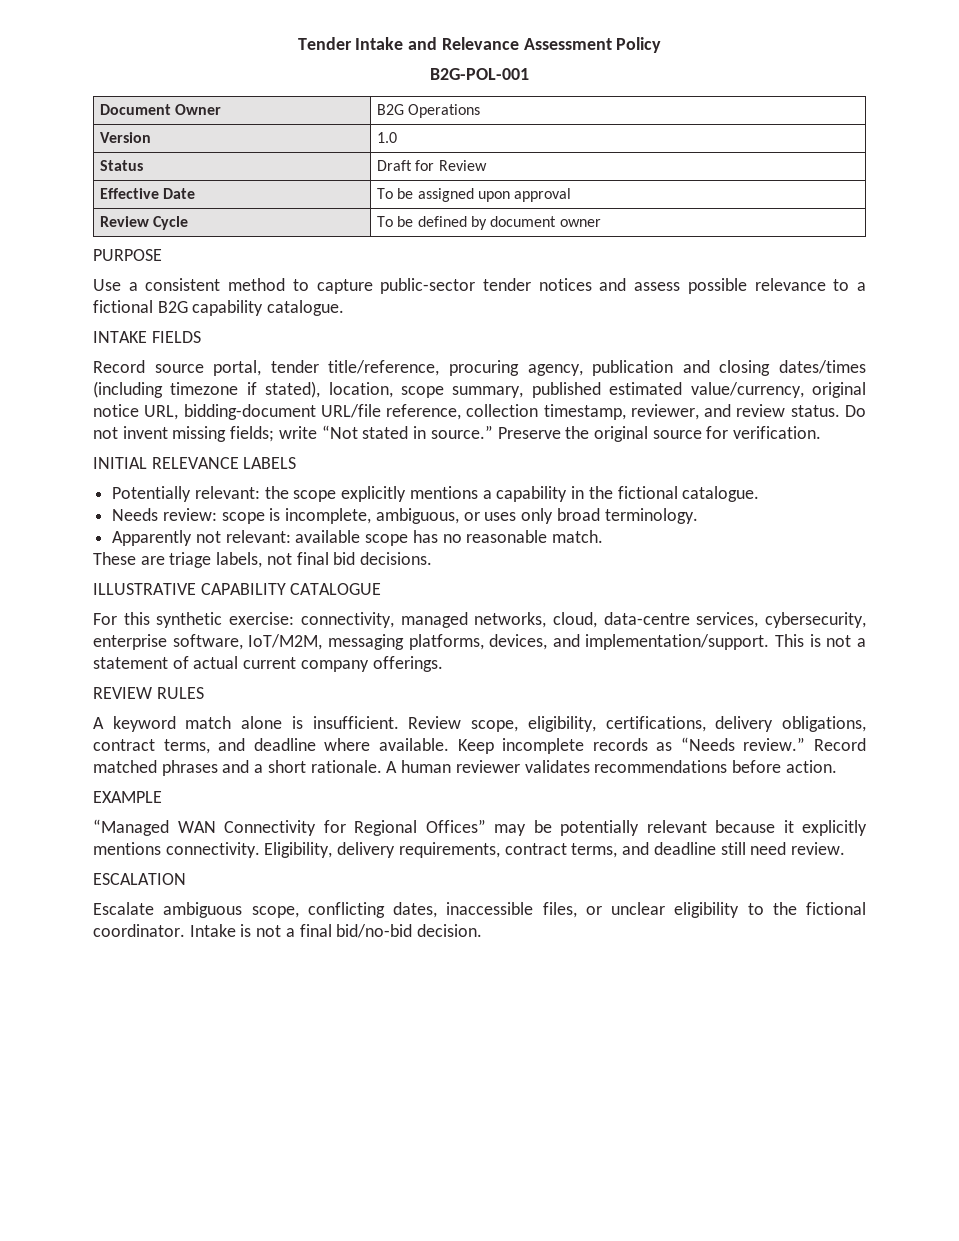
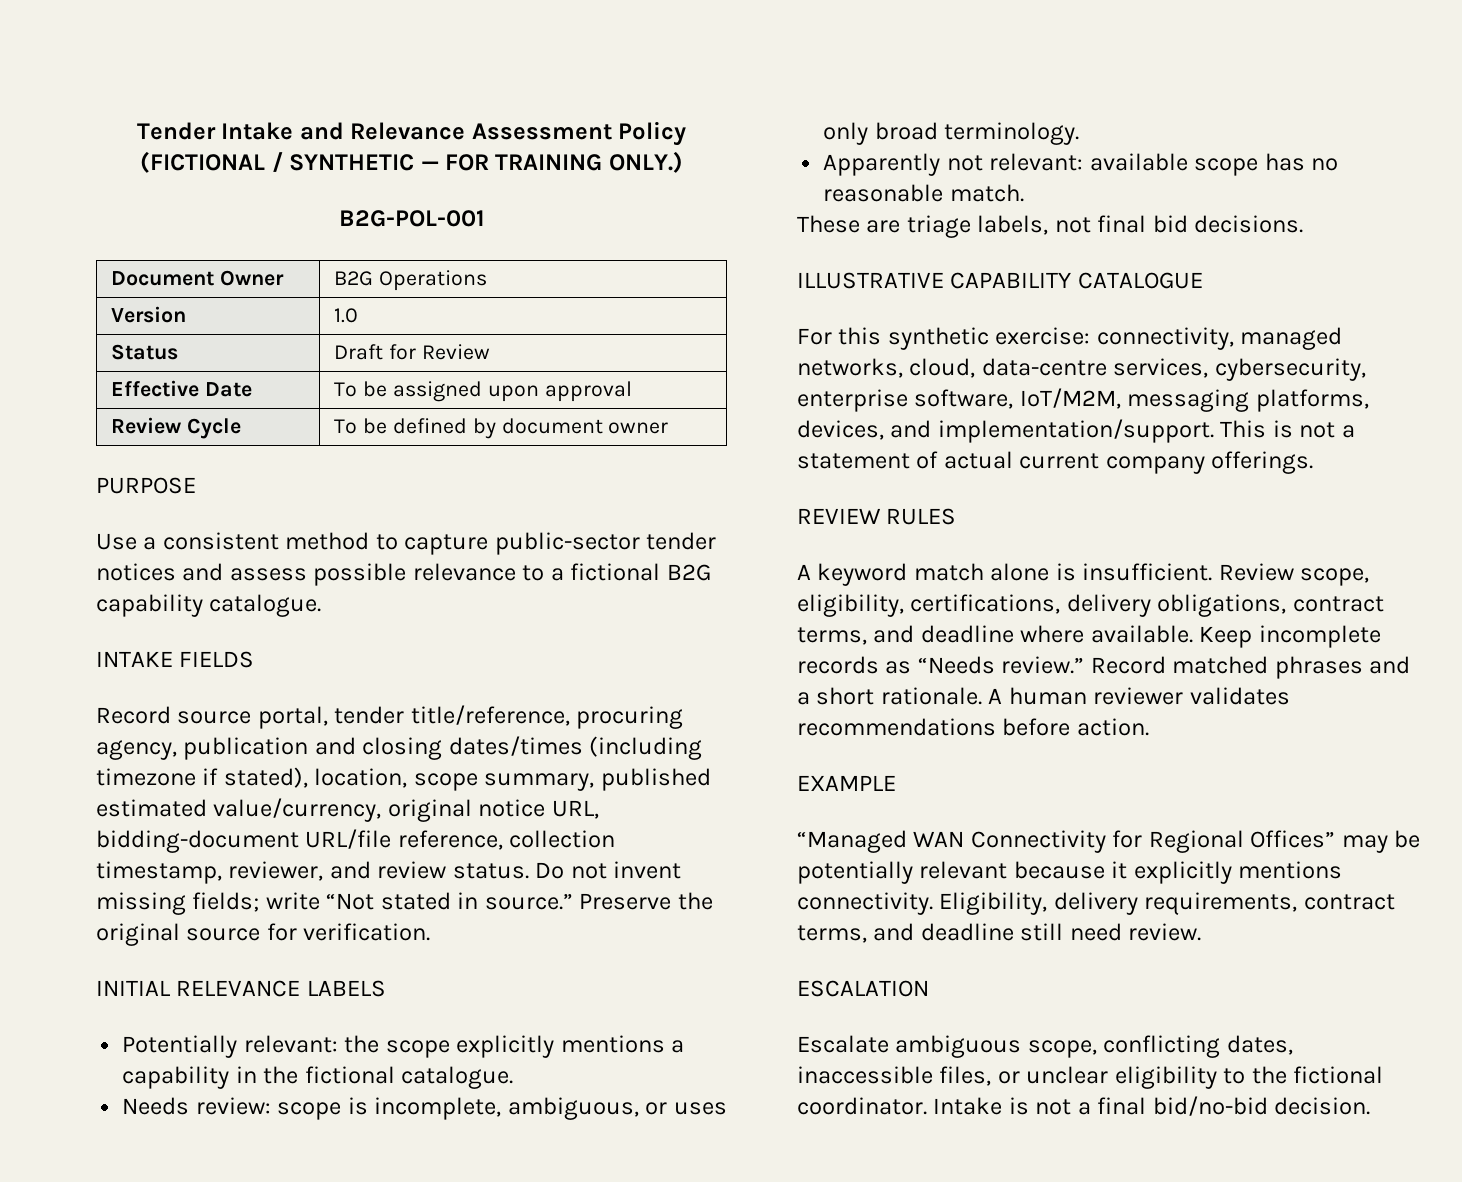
- Tender Intake and Relevance Assessment Policy
+ Tender Intake and Relevance Assessment Policy (FICTIONAL / SYNTHETIC — FOR TRAINING ONLY.)

